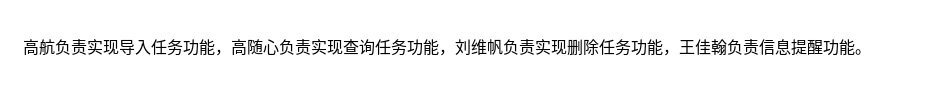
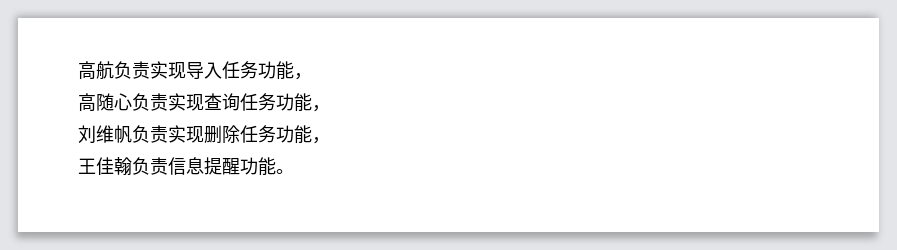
- 高航负责实现导入任务功能，高随心负责实现查询任务功能，刘维帆负责实现删除任务功能，王佳翰负责信息提醒功能。
+ 高航负责实现导入任务功能，
+ 高随心负责实现查询任务功能，
+ 刘维帆负责实现删除任务功能，
+ 王佳翰负责信息提醒功能。

